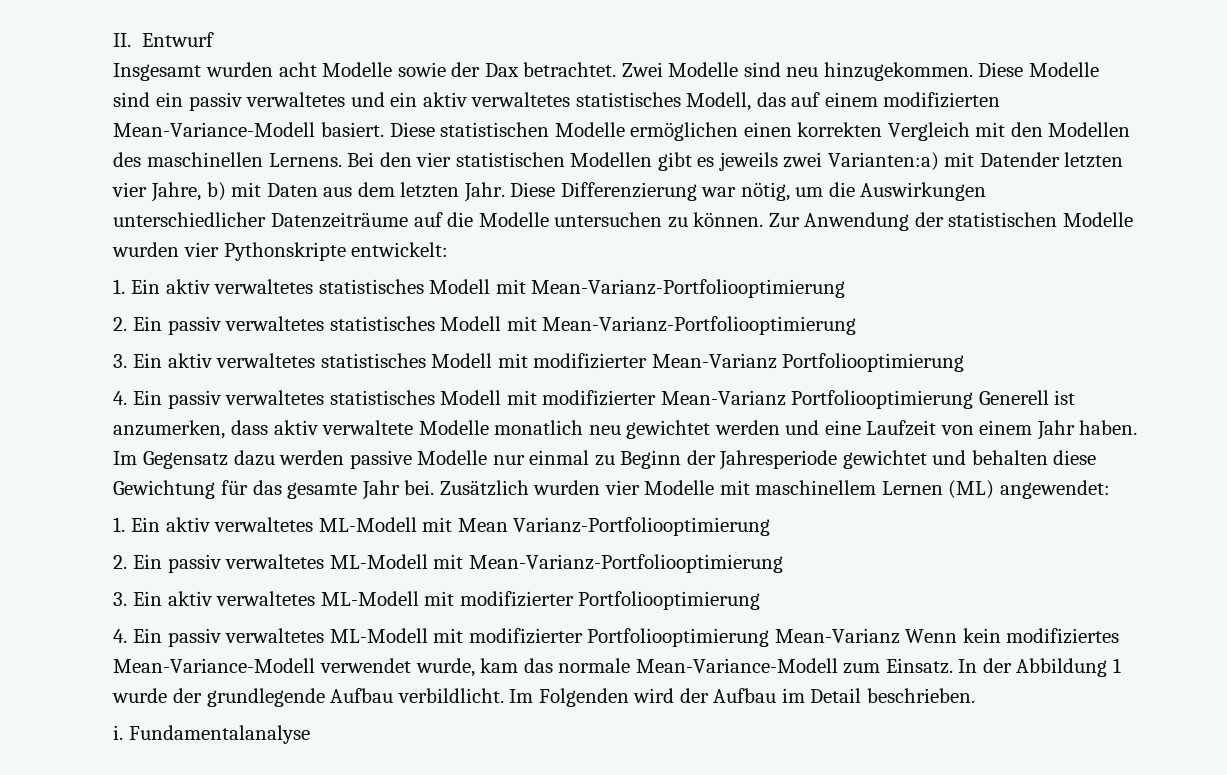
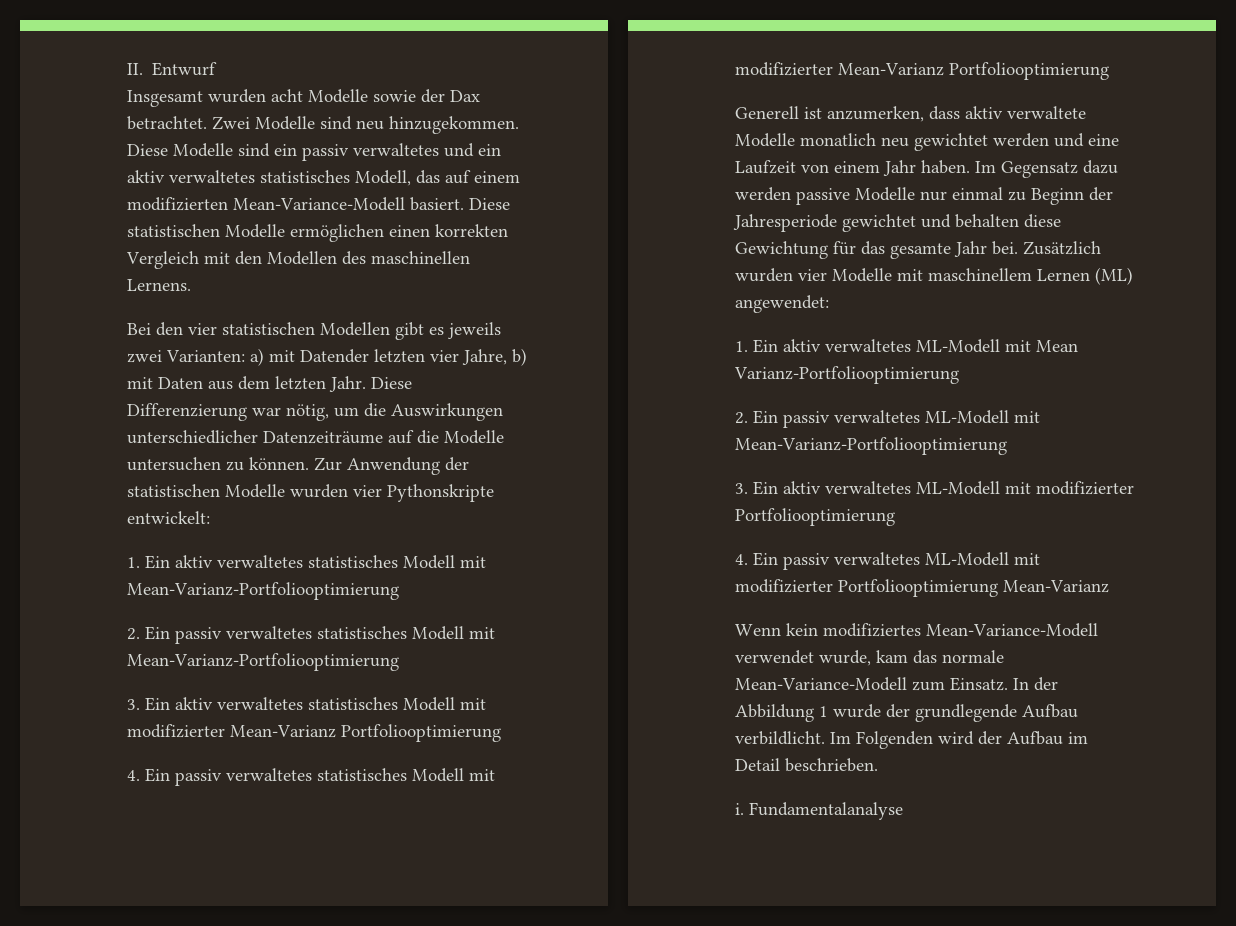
- Diese statistischen Modelle ermöglichen einen korrekten Vergleich mit den Modellen des maschinellen Lernens. Bei den vier statistischen Modellen gibt es jeweils zwei Varianten:a) mit Datender letzten vier Jahre, b) mit Daten aus dem letzten Jahr.
+ Diese statistischen Modelle ermöglichen einen korrekten Vergleich mit den Modellen des maschinellen Lernens.
+ Bei den vier statistischen Modellen gibt es jeweils zwei Varianten: a) mit Datender letzten vier Jahre, b) mit Daten aus dem letzten Jahr.
- 4. Ein passiv verwaltetes statistisches Modell mit modifizierter Mean-Varianz Portfoliooptimierung Generell ist anzumerken, dass aktiv verwaltete Modelle monatlich neu gewichtet werden und eine Laufzeit von einem Jahr haben.
+ 4. Ein passiv verwaltetes statistisches Modell mit modifizierter Mean-Varianz Portfoliooptimierung
+ Generell ist anzumerken, dass aktiv verwaltete Modelle monatlich neu gewichtet werden und eine Laufzeit von einem Jahr haben.
- 4. Ein passiv verwaltetes ML-Modell mit modifizierter Portfoliooptimierung Mean-Varianz Wenn kein modifiziertes Mean-Variance-Modell verwendet wurde, kam das normale Mean-Variance-Modell zum Einsatz.
+ 4. Ein passiv verwaltetes ML-Modell mit modifizierter Portfoliooptimierung Mean-Varianz
+ Wenn kein modifiziertes Mean-Variance-Modell verwendet wurde, kam das normale Mean-Variance-Modell zum Einsatz.

